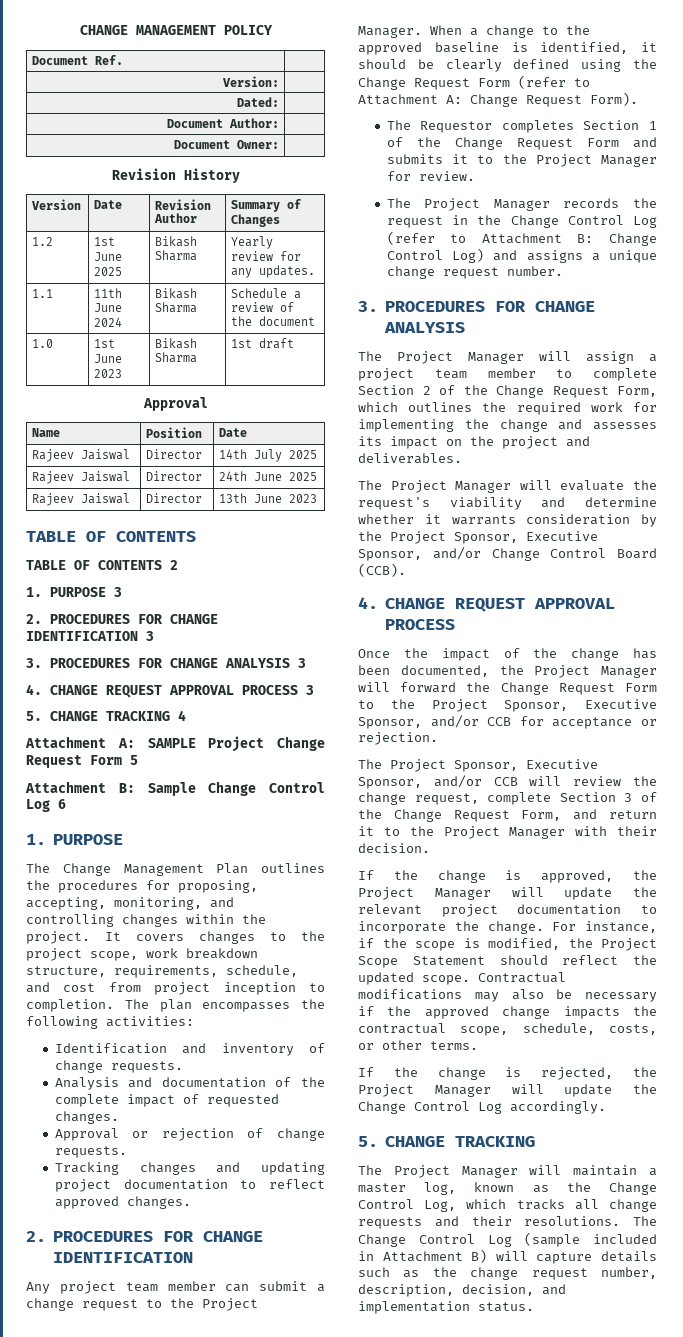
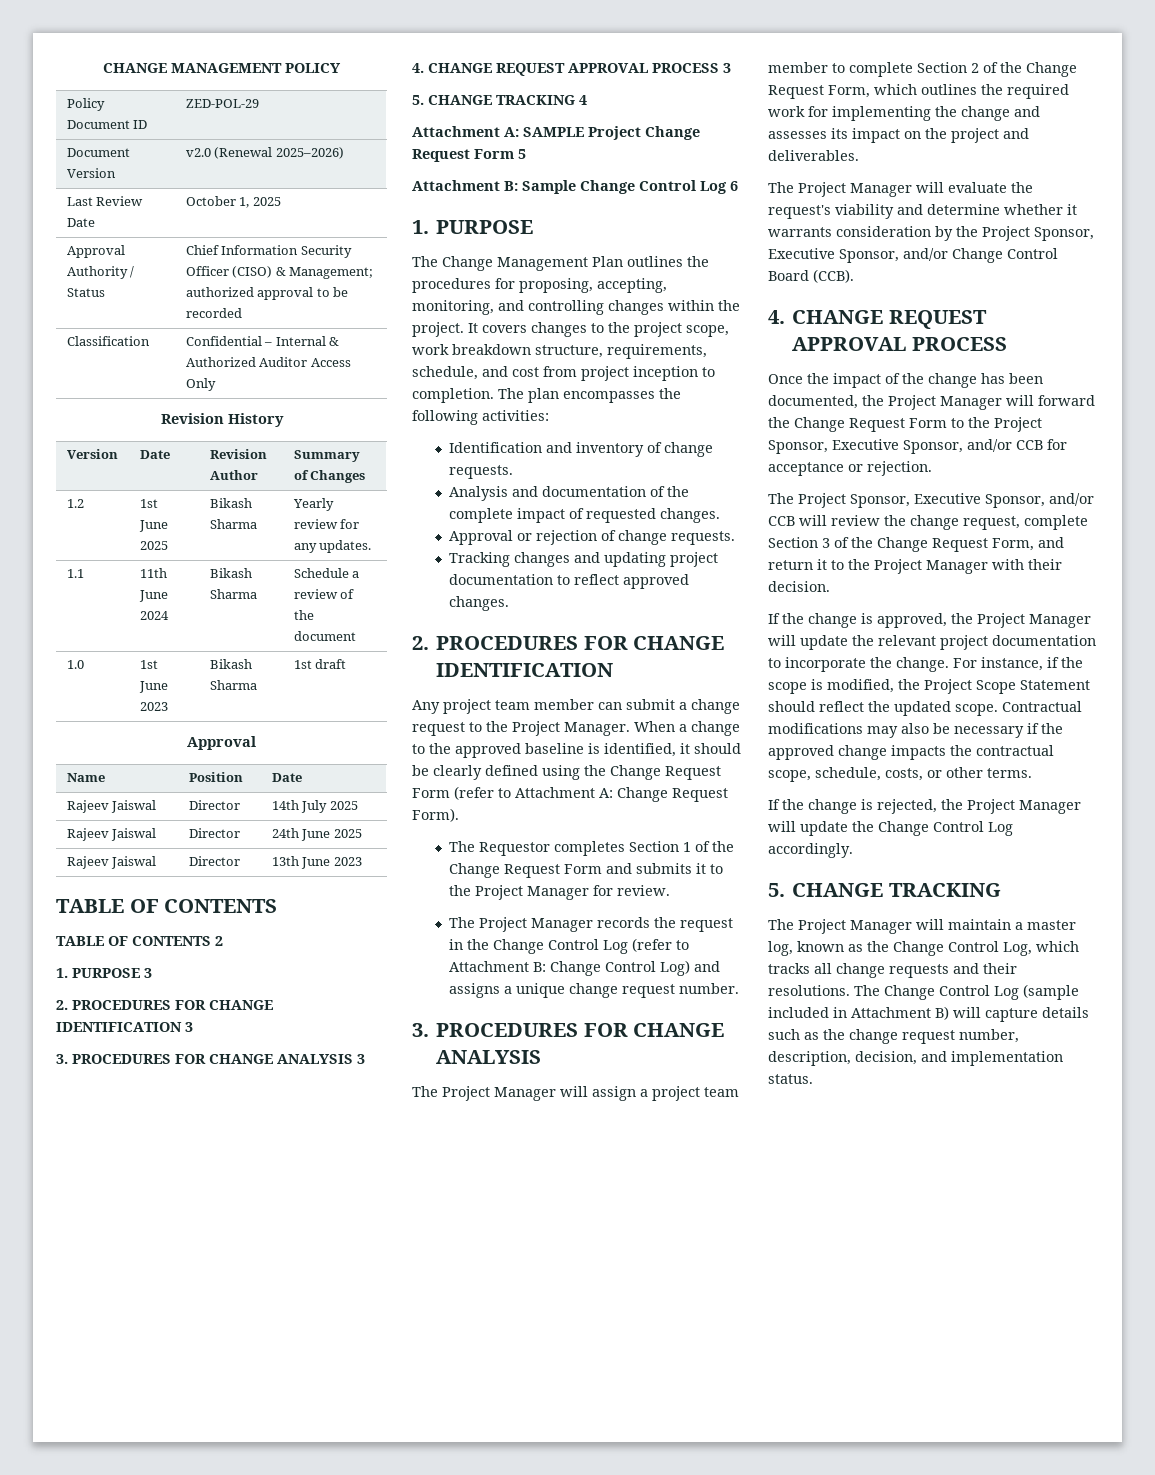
- Document Ref. |
- Version: |
- Dated: |
- Document Author: |
- Document Owner: |
+ Policy Document ID | ZED-POL-29
+ Document Version | v2.0 (Renewal 2025–2026)
+ Last Review Date | October 1, 2025
+ Approval Authority / Status | Chief Information Security Officer (CISO) & Management; authorized approval to be recorded
+ Classification | Confidential – Internal & Authorized Auditor Access Only

